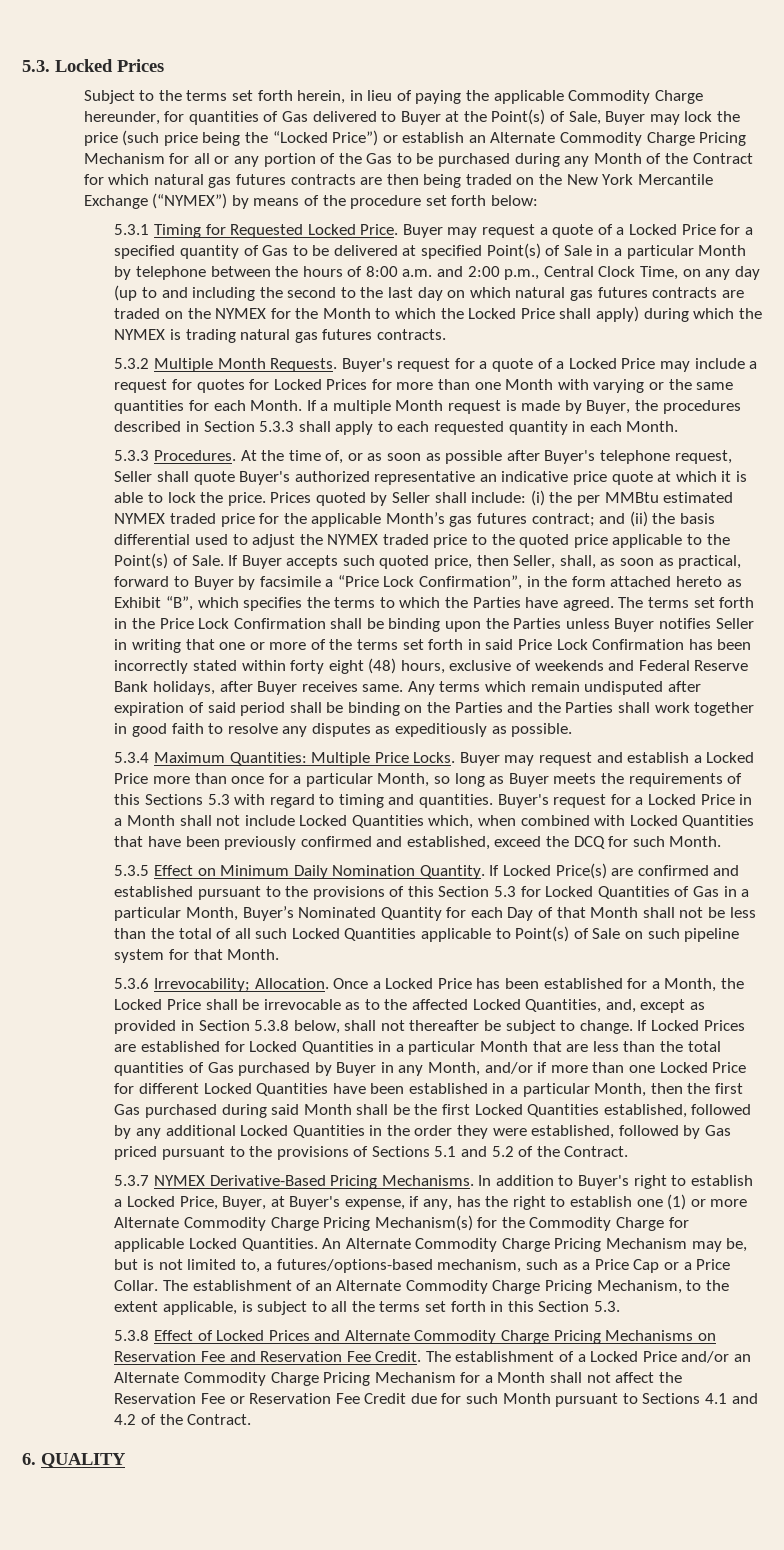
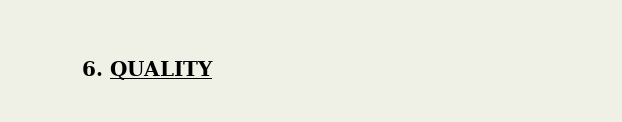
- 5.3. Locked Prices
- Subject to the terms set forth herein, in lieu of paying the applicable Commodity Charge hereunder, for quantities of Gas delivered to Buyer at the Point(s) of Sale, Buyer may lock the price (such price being the “Locked Price”) or establish an Alternate Commodity Charge Pricing Mechanism for all or any portion of the Gas to be purchased during any Month of the Contract for which natural gas futures contracts are then being traded on the New York Mercantile Exchange (“NYMEX”) by means of the procedure set forth below:
- 5.3.1 Timing for Requested Locked Price. Buyer may request a quote of a Locked Price for a specified quantity of Gas to be delivered at specified Point(s) of Sale in a particular Month by telephone between the hours of 8:00 a.m. and 2:00 p.m., Central Clock Time, on any day (up to and including the second to the last day on which natural gas futures contracts are traded on the NYMEX for the Month to which the Locked Price shall apply) during which the NYMEX is trading natural gas futures contracts.
- 5.3.2 Multiple Month Requests. Buyer's request for a quote of a Locked Price may include a request for quotes for Locked Prices for more than one Month with varying or the same quantities for each Month. If a multiple Month request is made by Buyer, the procedures described in Section 5.3.3 shall apply to each requested quantity in each Month.
- 5.3.3 Procedures. At the time of, or as soon as possible after Buyer's telephone request, Seller shall quote Buyer's authorized representative an indicative price quote at which it is able to lock the price. Prices quoted by Seller shall include: (i) the per MMBtu estimated NYMEX traded price for the applicable Month’s gas futures contract; and (ii) the basis differential used to adjust the NYMEX traded price to the quoted price applicable to the Point(s) of Sale. If Buyer accepts such quoted price, then Seller, shall, as soon as practical, forward to Buyer by facsimile a “Price Lock Confirmation”, in the form attached hereto as Exhibit “B”, which specifies the terms to which the Parties have agreed. The terms set forth in the Price Lock Confirmation shall be binding upon the Parties unless Buyer notifies Seller in writing that one or more of the terms set forth in said Price Lock Confirmation has been incorrectly stated within forty eight (48) hours, exclusive of weekends and Federal Reserve Bank holidays, after Buyer receives same. Any terms which remain undisputed after expiration of said period shall be binding on the Parties and the Parties shall work together in good faith to resolve any disputes as expeditiously as possible.
- 5.3.4 Maximum Quantities: Multiple Price Locks. Buyer may request and establish a Locked Price more than once for a particular Month, so long as Buyer meets the requirements of this Sections 5.3 with regard to timing and quantities. Buyer's request for a Locked Price in a Month shall not include Locked Quantities which, when combined with Locked Quantities that have been previously confirmed and established, exceed the DCQ for such Month.
- 5.3.5 Effect on Minimum Daily Nomination Quantity. If Locked Price(s) are confirmed and established pursuant to the provisions of this Section 5.3 for Locked Quantities of Gas in a particular Month, Buyer’s Nominated Quantity for each Day of that Month shall not be less than the total of all such Locked Quantities applicable to Point(s) of Sale on such pipeline system for that Month.
- 5.3.6 Irrevocability; Allocation. Once a Locked Price has been established for a Month, the Locked Price shall be irrevocable as to the affected Locked Quantities, and, except as provided in Section 5.3.8 below, shall not thereafter be subject to change. If Locked Prices are established for Locked Quantities in a particular Month that are less than the total quantities of Gas purchased by Buyer in any Month, and/or if more than one Locked Price for different Locked Quantities have been established in a particular Month, then the first Gas purchased during said Month shall be the first Locked Quantities established, followed by any additional Locked Quantities in the order they were established, followed by Gas priced pursuant to the provisions of Sections 5.1 and 5.2 of the Contract.
- 5.3.7 NYMEX Derivative-Based Pricing Mechanisms. In addition to Buyer's right to establish a Locked Price, Buyer, at Buyer's expense, if any, has the right to establish one (1) or more Alternate Commodity Charge Pricing Mechanism(s) for the Commodity Charge for applicable Locked Quantities. An Alternate Commodity Charge Pricing Mechanism may be, but is not limited to, a futures/options-based mechanism, such as a Price Cap or a Price Collar. The establishment of an Alternate Commodity Charge Pricing Mechanism, to the extent applicable, is subject to all the terms set forth in this Section 5.3.
- 5.3.8 Effect of Locked Prices and Alternate Commodity Charge Pricing Mechanisms on Reservation Fee and Reservation Fee Credit. The establishment of a Locked Price and/or an Alternate Commodity Charge Pricing Mechanism for a Month shall not affect the Reservation Fee or Reservation Fee Credit due for such Month pursuant to Sections 4.1 and 4.2 of the Contract.

